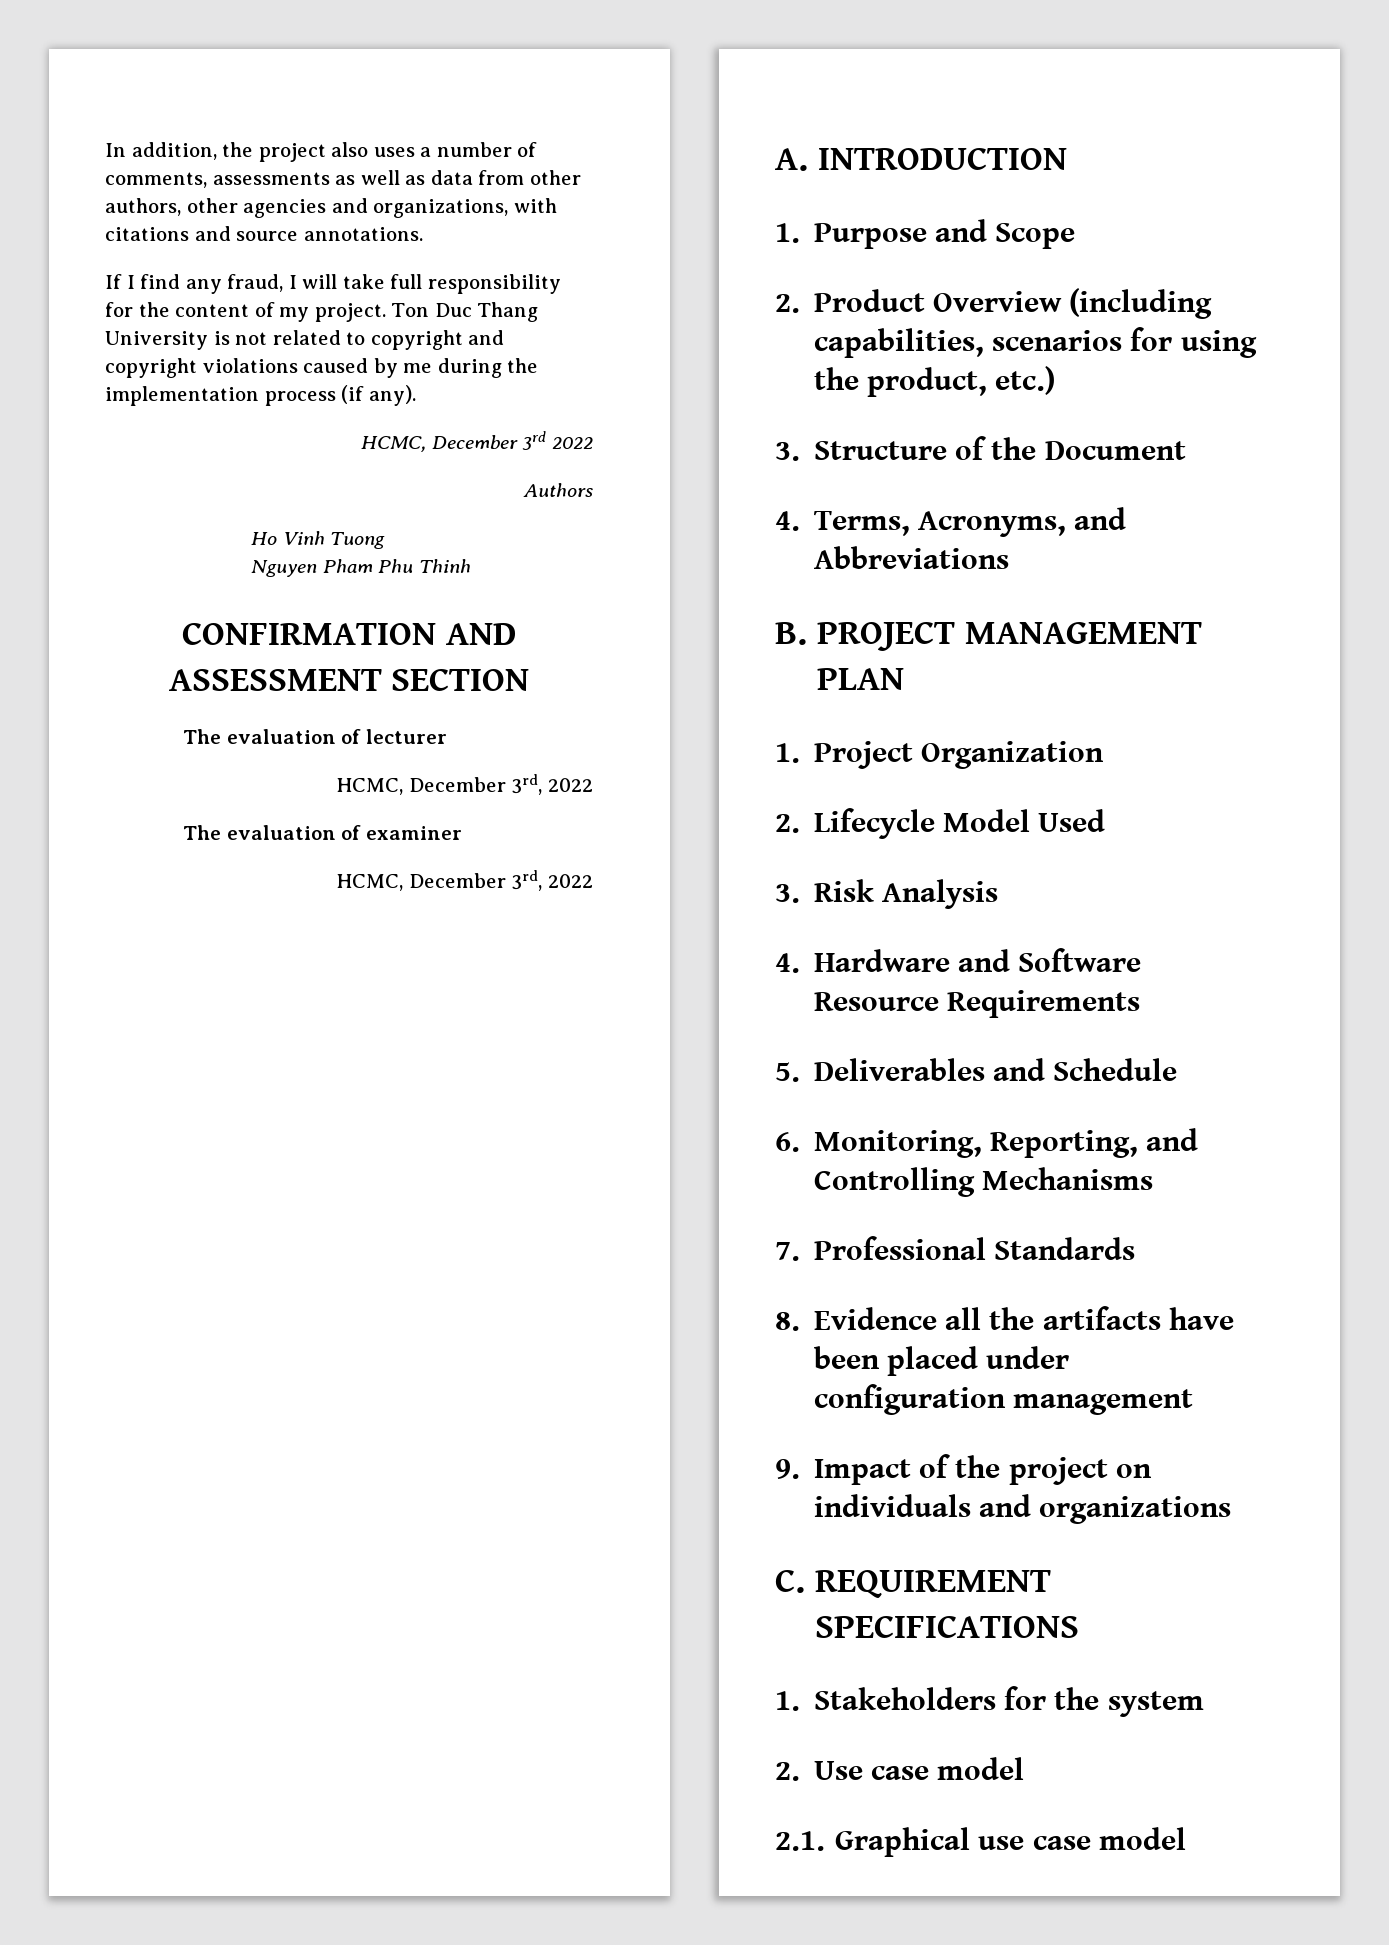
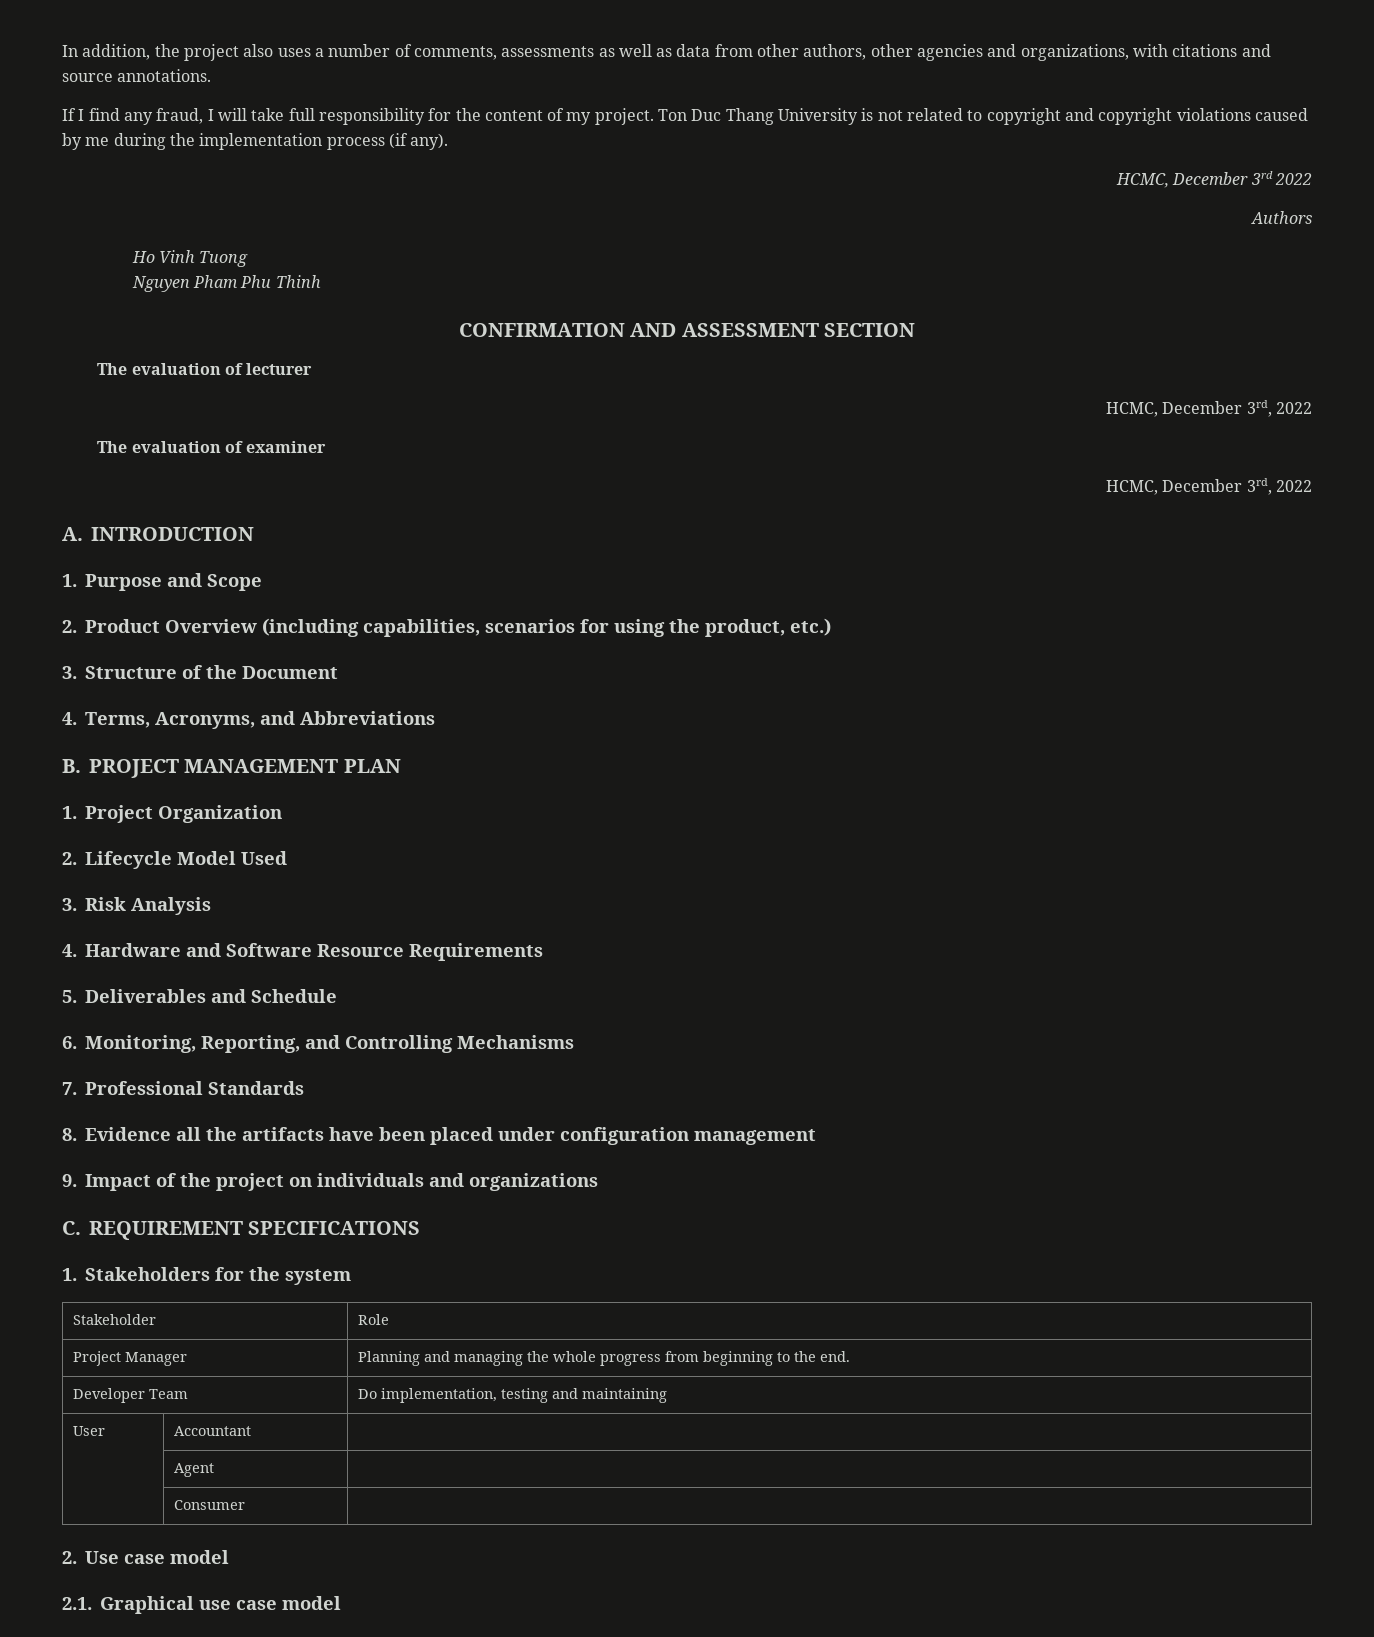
+ Stakeholder | Role
+ Project Manager | Planning and managing the whole progress from beginning to the end.
+ Developer Team | Do implementation, testing and maintaining
+ User | Accountant |
+ | Agent |
+ | Consumer |

